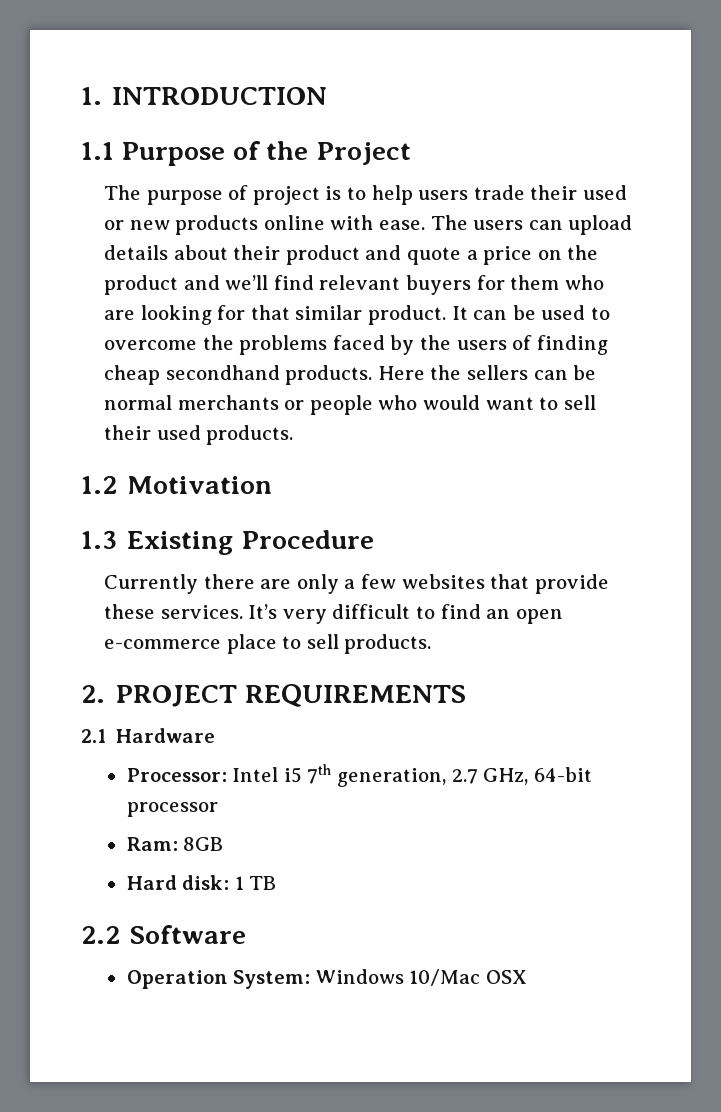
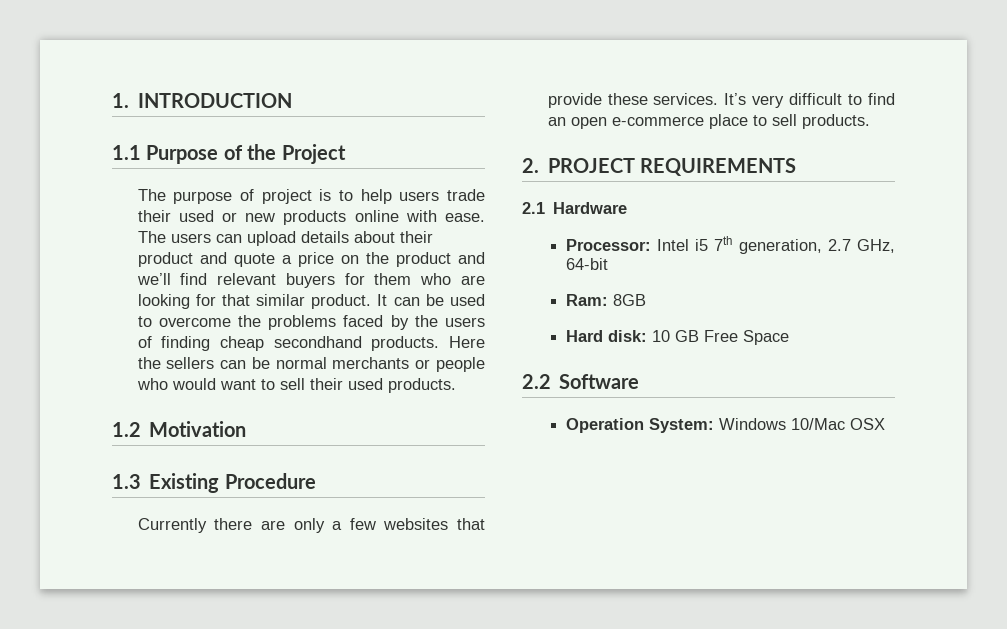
- Processor: Intel i5 7th generation, 2.7 GHz, 64-bit processor
+ Processor: Intel i5 7th generation, 2.7 GHz, 64-bit
- Hard disk: 1 TB
+ Hard disk: 10 GB Free Space

